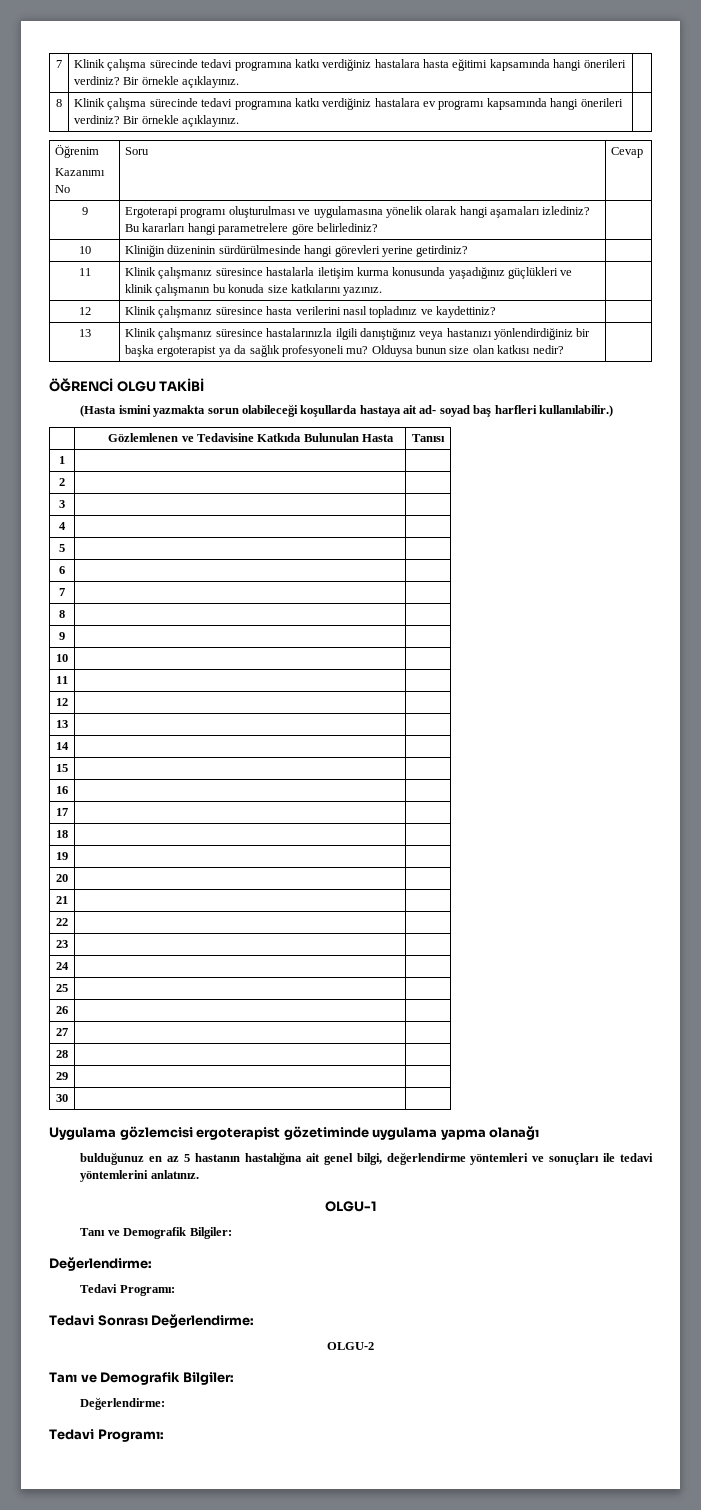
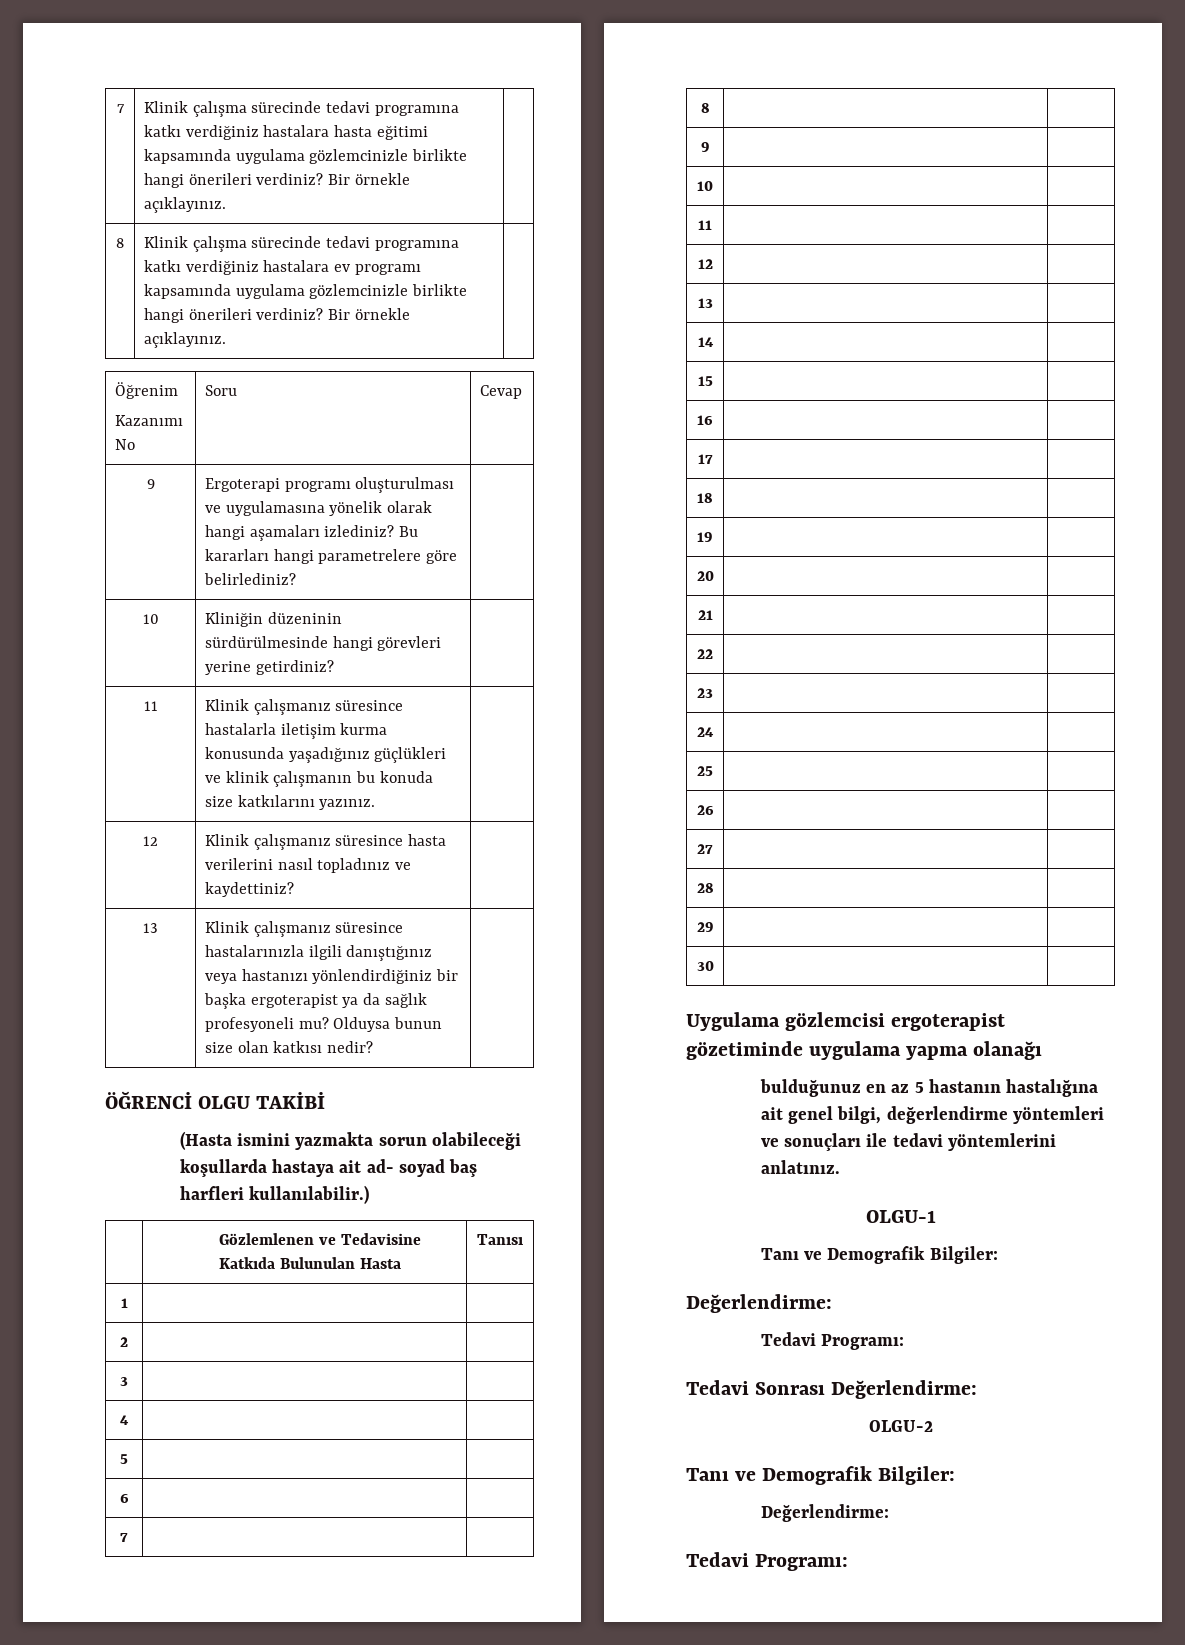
- 7 | Klinik çalışma sürecinde tedavi programına katkı verdiğiniz hastalara hasta eğitimi kapsamında hangi önerileri verdiniz? Bir örnekle açıklayınız. |
+ 7 | Klinik çalışma sürecinde tedavi programına katkı verdiğiniz hastalara hasta eğitimi kapsamında uygulama gözlemcinizle birlikte hangi önerileri verdiniz? Bir örnekle açıklayınız. |
- 8 | Klinik çalışma sürecinde tedavi programına katkı verdiğiniz hastalara ev programı kapsamında hangi önerileri verdiniz? Bir örnekle açıklayınız. |
+ 8 | Klinik çalışma sürecinde tedavi programına katkı verdiğiniz hastalara ev programı kapsamında uygulama gözlemcinizle birlikte hangi önerileri verdiniz? Bir örnekle açıklayınız. |

